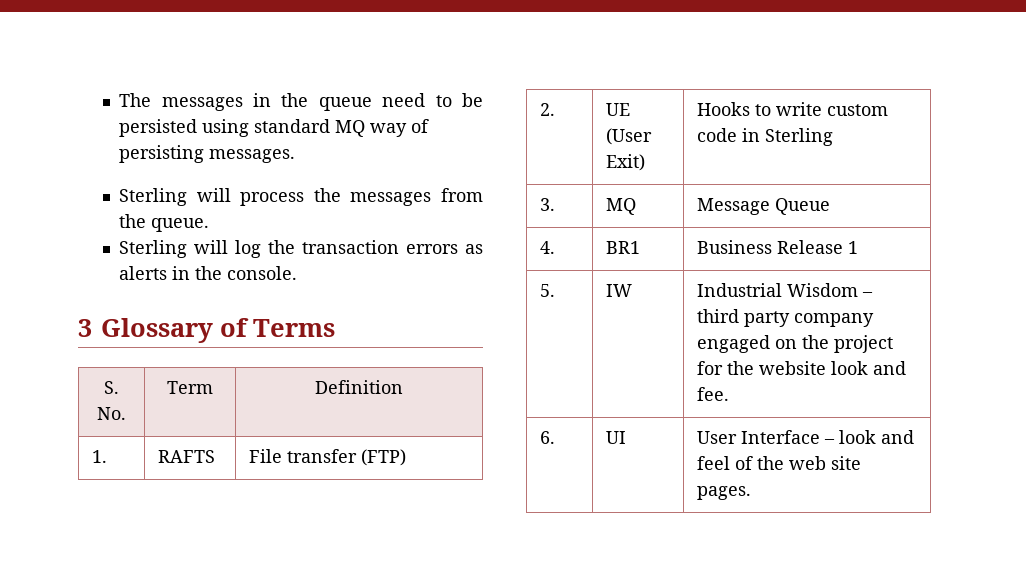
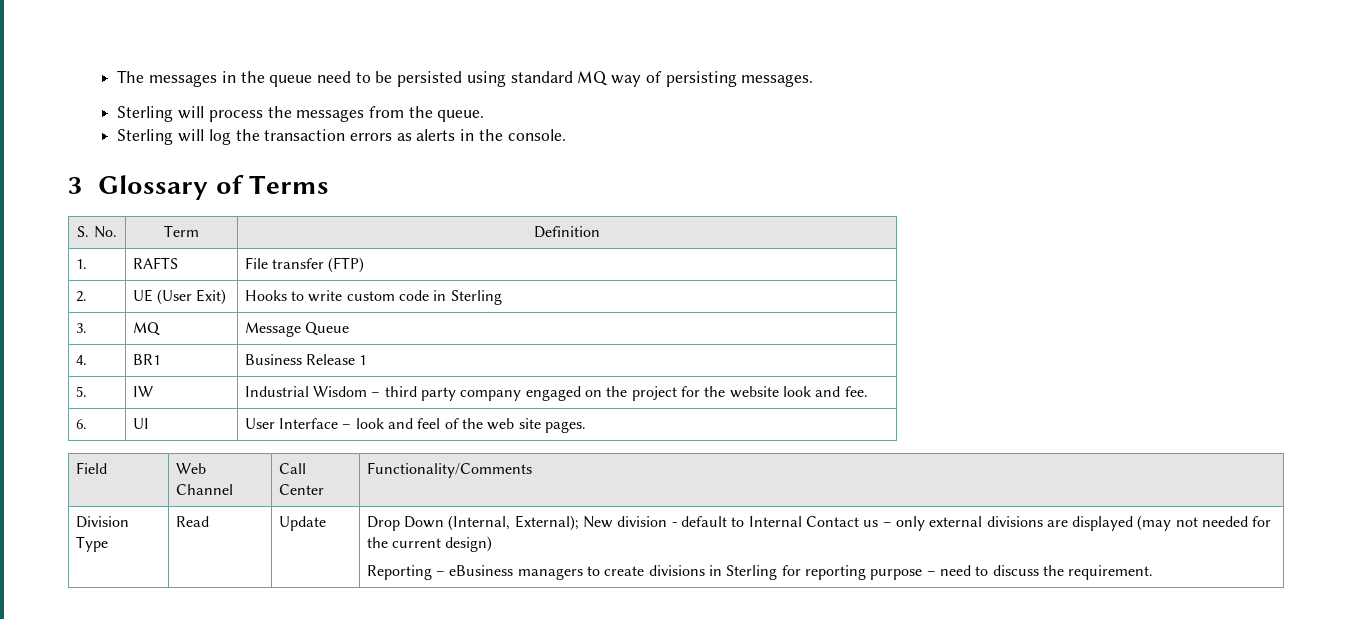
+ Field | Web Channel | Call Center | Functionality/Comments
+ Division Type | Read | Update | Drop Down (Internal, External); New division - default to Internal Contact us – only external divisions are displayed (may not needed for the current design)
+ Reporting – eBusiness managers to create divisions in Sterling for reporting purpose – need to discuss the requirement.

